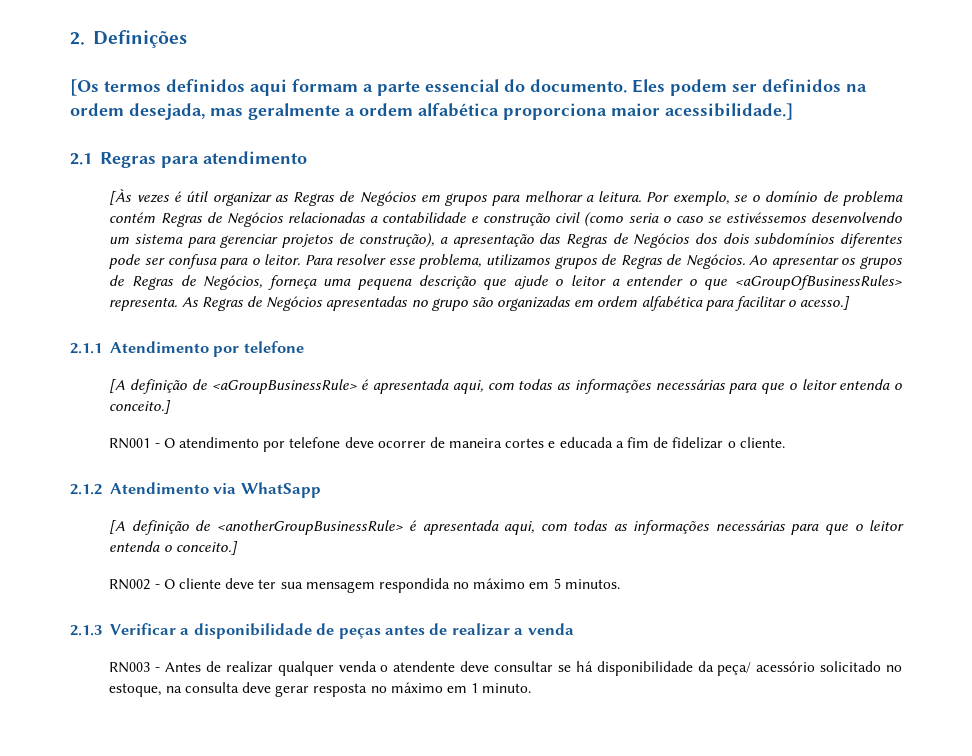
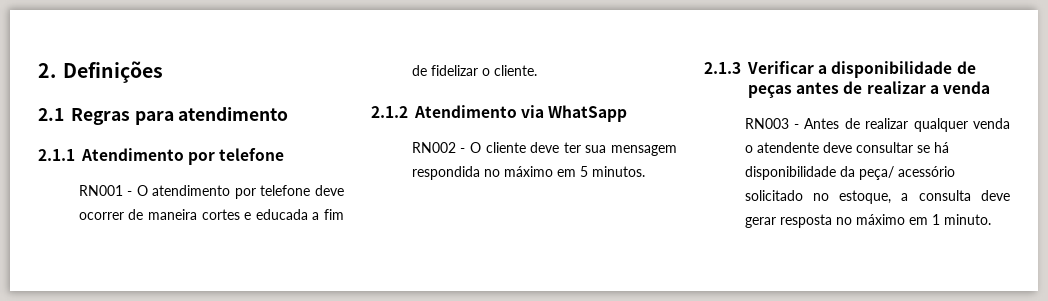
- [Os termos definidos aqui formam a parte essencial do documento. Eles podem ser definidos na ordem desejada, mas geralmente a ordem alfabética proporciona maior acessibilidade.]
  2.1 Regras para atendimento
- [Às vezes é útil organizar as Regras de Negócios em grupos para melhorar a leitura. Por exemplo, se o domínio de problema contém Regras de Negócios relacionadas a contabilidade e construção civil (como seria o caso se estivéssemos desenvolvendo um sistema para gerenciar projetos de construção), a apresentação das Regras de Negócios dos dois subdomínios diferentes pode ser confusa para o leitor. Para resolver esse problema, utilizamos grupos de Regras de Negócios. Ao apresentar os grupos de Regras de Negócios, forneça uma pequena descrição que ajude o leitor a entender o que <aGroupOfBusinessRules> representa. As Regras de Negócios apresentadas no grupo são organizadas em ordem alfabética para facilitar o acesso.]
  2.1.1 Atendimento por telefone
- [A definição de <aGroupBusinessRule> é apresentada aqui, com todas as informações necessárias para que o leitor entenda o conceito.]
- [A definição de <anotherGroupBusinessRule> é apresentada aqui, com todas as informações necessárias para que o leitor entenda o conceito.]
- RN003 - Antes de realizar qualquer venda o atendente deve consultar se há disponibilidade da peça/ acessório solicitado no estoque, na consulta deve gerar resposta no máximo em 1 minuto.
+ RN003 - Antes de realizar qualquer venda o atendente deve consultar se há disponibilidade da peça/ acessório solicitado no estoque, a consulta deve gerar resposta no máximo em 1 minuto.

